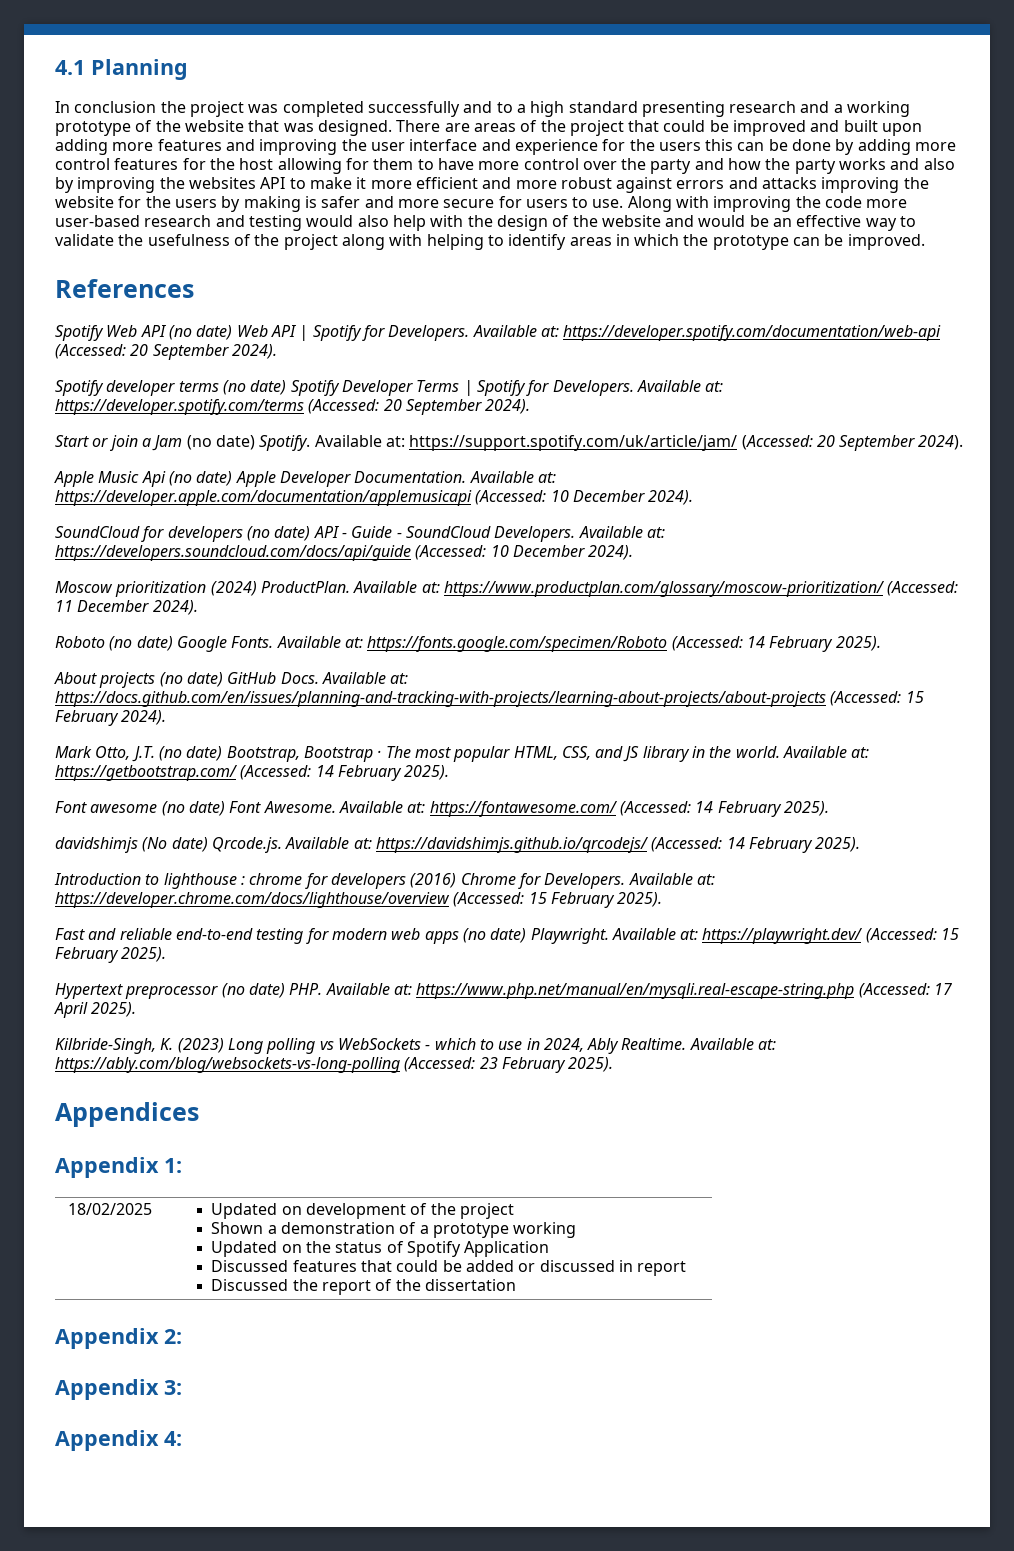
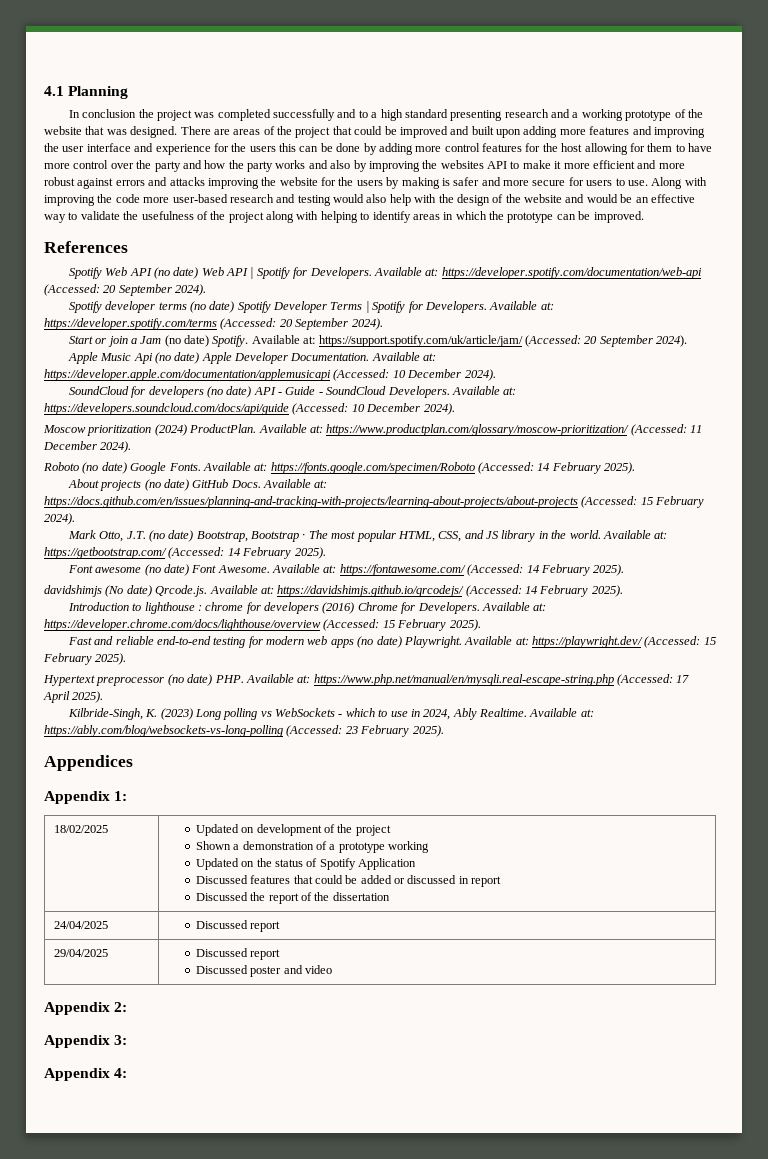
+ 24/04/2025 | Discussed report
+ 29/04/2025 | Discussed report
+ Discussed poster and video

